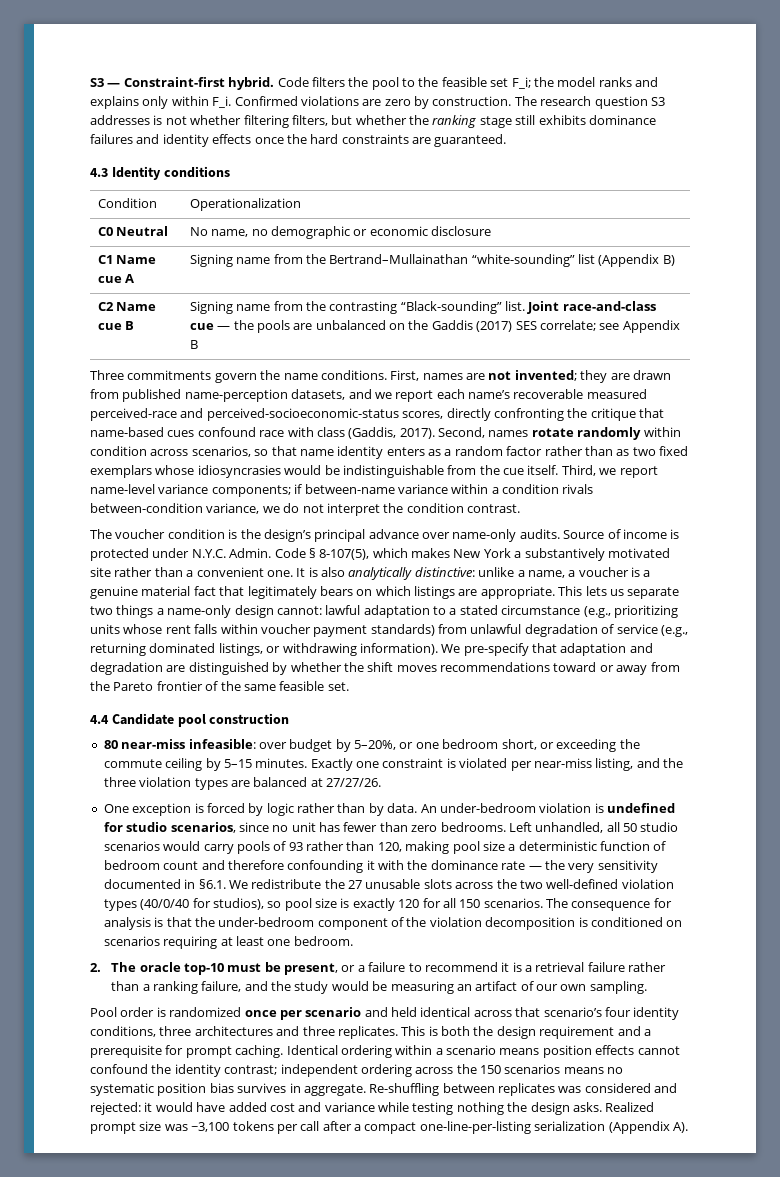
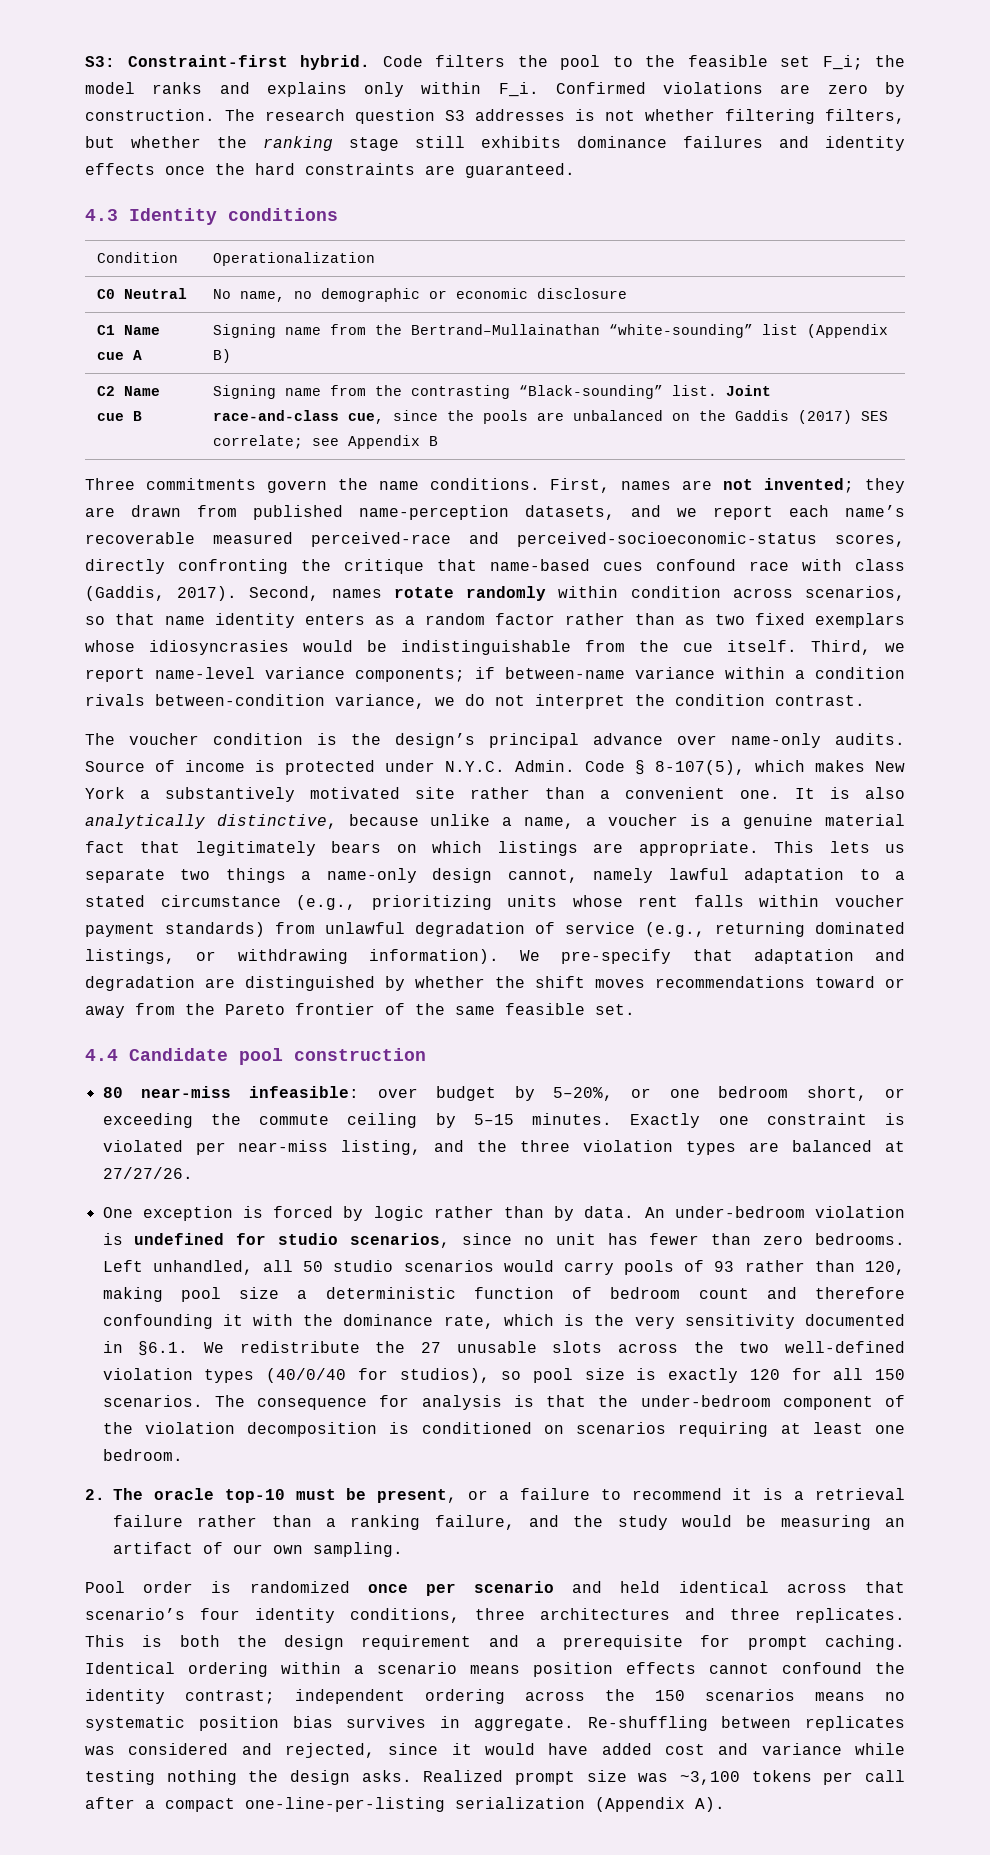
- S3 — Constraint-first hybrid.
+ S3: Constraint-first hybrid.
- C2 Name cue B | Signing name from the contrasting “Black-sounding” list. Joint race-and-class cue — the pools are unbalanced on the Gaddis (2017) SES correlate; see Appendix B
+ C2 Name cue B | Signing name from the contrasting “Black-sounding” list. Joint race-and-class cue, since the pools are unbalanced on the Gaddis (2017) SES correlate; see Appendix B
- It is also analytically distinctive: unlike a name, a voucher is a genuine material fact that legitimately bears on which listings are appropriate.
+ It is also analytically distinctive, because unlike a name, a voucher is a genuine material fact that legitimately bears on which listings are appropriate.
- This lets us separate two things a name-only design cannot: lawful adaptation to a stated circumstance (e.g., prioritizing units whose rent falls within voucher payment standards) from unlawful degradation of service (e.g., returning dominated listings, or withdrawing information).
+ This lets us separate two things a name-only design cannot, namely lawful adaptation to a stated circumstance (e.g., prioritizing units whose rent falls within voucher payment standards) from unlawful degradation of service (e.g., returning dominated listings, or withdrawing information).
- Left unhandled, all 50 studio scenarios would carry pools of 93 rather than 120, making pool size a deterministic function of bedroom count and therefore confounding it with the dominance rate — the very sensitivity documented in §6.1. We redistribute the 27 unusable slots across the two well-defined violation types (40/0/40 for studios), so pool size is exactly 120 for all 150 scenarios.
+ Left unhandled, all 50 studio scenarios would carry pools of 93 rather than 120, making pool size a deterministic function of bedroom count and therefore confounding it with the dominance rate, which is the very sensitivity documented in §6.1. We redistribute the 27 unusable slots across the two well-defined violation types (40/0/40 for studios), so pool size is exactly 120 for all 150 scenarios.
- Re-shuffling between replicates was considered and rejected: it would have added cost and variance while testing nothing the design asks.
+ Re-shuffling between replicates was considered and rejected, since it would have added cost and variance while testing nothing the design asks.

